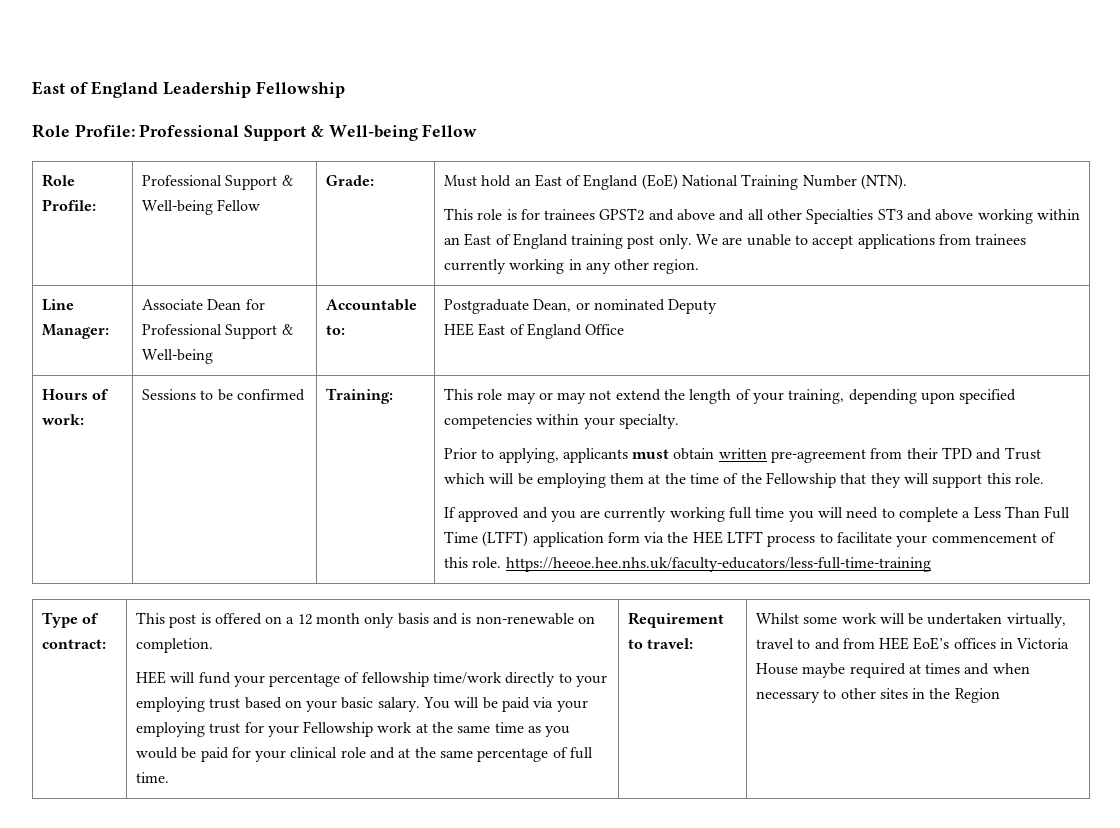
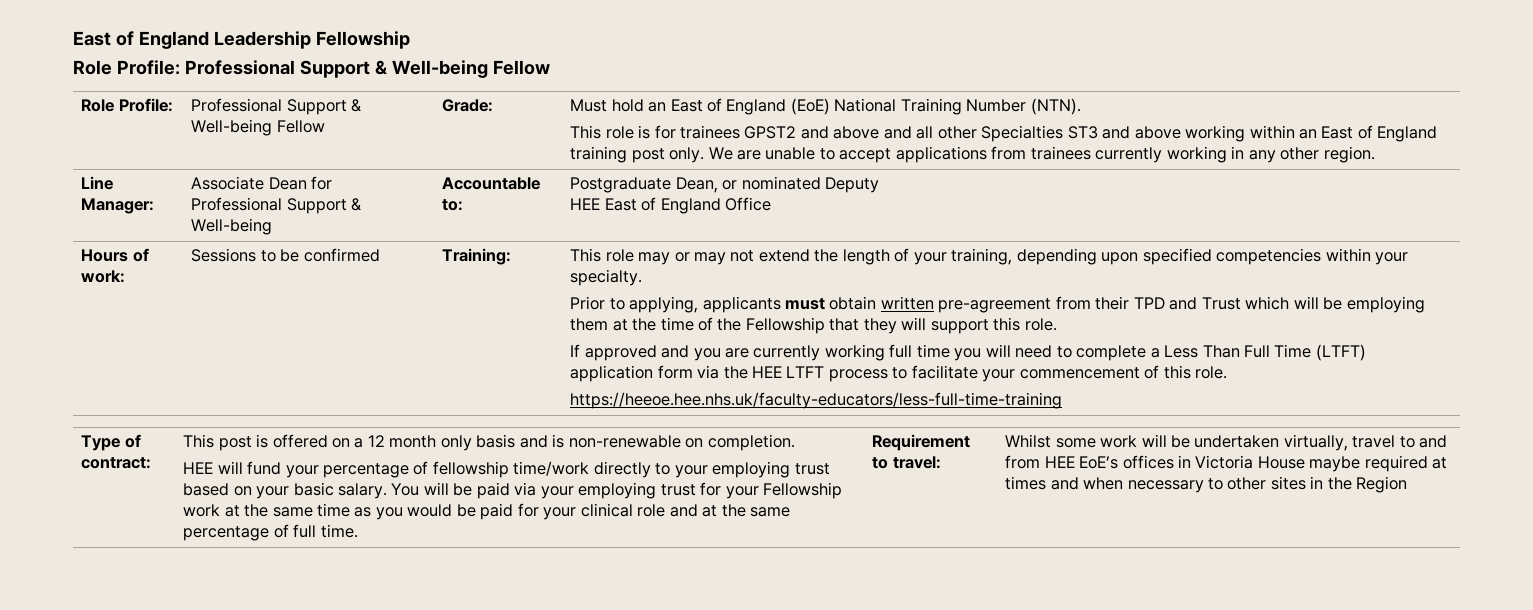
- If approved and you are currently working full time you will need to complete a Less Than Full Time (LTFT) application form via the HEE LTFT process to facilitate your commencement of this role. https://heeoe.hee.nhs.uk/faculty-educators/less-full-time-training
+ If approved and you are currently working full time you will need to complete a Less Than Full Time (LTFT) application form via the HEE LTFT process to facilitate your commencement of this role.
+ https://heeoe.hee.nhs.uk/faculty-educators/less-full-time-training

